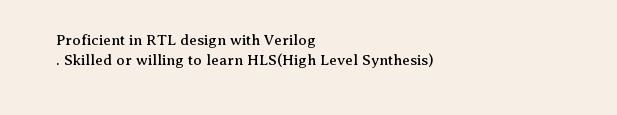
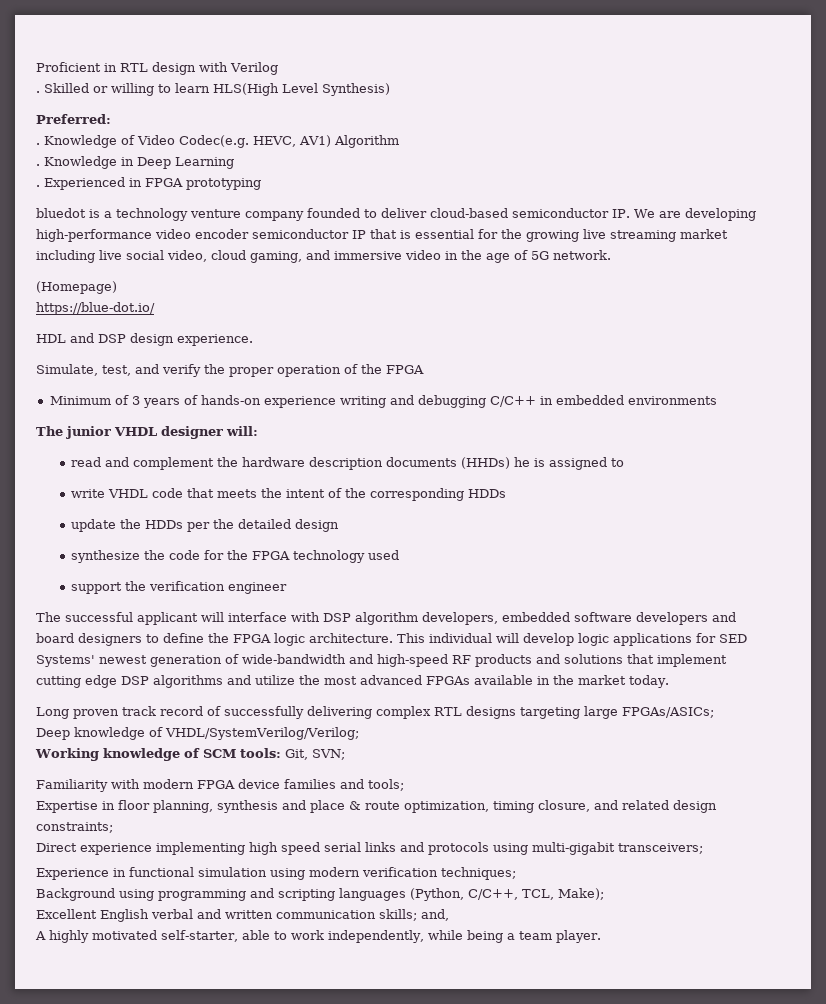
+ Preferred:
+ . Knowledge of Video Codec(e.g. HEVC, AV1) Algorithm
+ . Knowledge in Deep Learning
+ . Experienced in FPGA prototyping
+ bluedot is a technology venture company founded to deliver cloud-based semiconductor IP. We are developing high-performance video encoder semiconductor IP that is essential for the growing live streaming market including live social video, cloud gaming, and immersive video in the age of 5G network.
+ (Homepage)
+ https://blue-dot.io/
+ HDL and DSP design experience.
+ Simulate, test, and verify the proper operation of the FPGA
+ Minimum of 3 years of hands-on experience writing and debugging C/C++ in embedded environments
+ The junior VHDL designer will:
+ read and complement the hardware description documents (HHDs) he is assigned to
+ write VHDL code that meets the intent of the corresponding HDDs
+ update the HDDs per the detailed design
+ synthesize the code for the FPGA technology used
+ support the verification engineer
+ The successful applicant will interface with DSP algorithm developers, embedded software developers and board designers to define the FPGA logic architecture. This individual will develop logic applications for SED Systems' newest generation of wide-bandwidth and high-speed RF products and solutions that implement cutting edge DSP algorithms and utilize the most advanced FPGAs available in the market today.
+ Long proven track record of successfully delivering complex RTL designs targeting large FPGAs/ASICs;
+ Deep knowledge of VHDL/SystemVerilog/Verilog;
+ Working knowledge of SCM tools: Git, SVN;
+ Familiarity with modern FPGA device families and tools;
+ Expertise in floor planning, synthesis and place & route optimization, timing closure, and related design constraints;
+ Direct experience implementing high speed serial links and protocols using multi-gigabit transceivers;
+ Experience in functional simulation using modern verification techniques;
+ Background using programming and scripting languages (Python, C/C++, TCL, Make);
+ Excellent English verbal and written communication skills; and,
+ A highly motivated self-starter, able to work independently, while being a team player.

